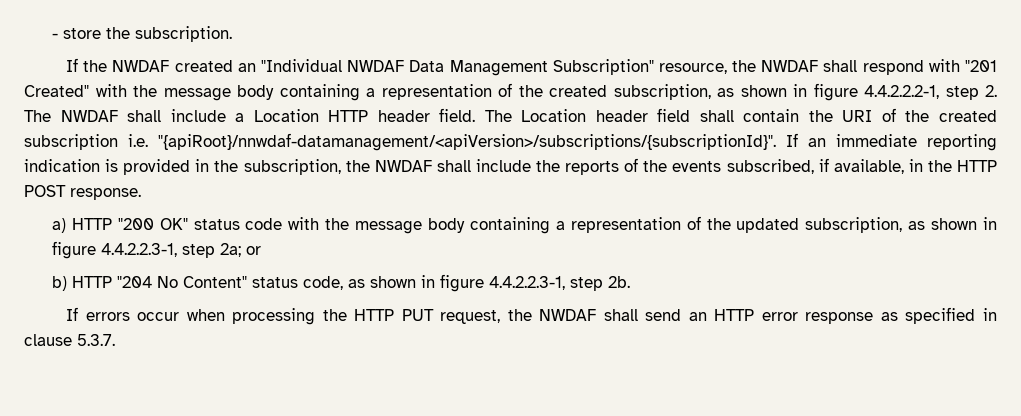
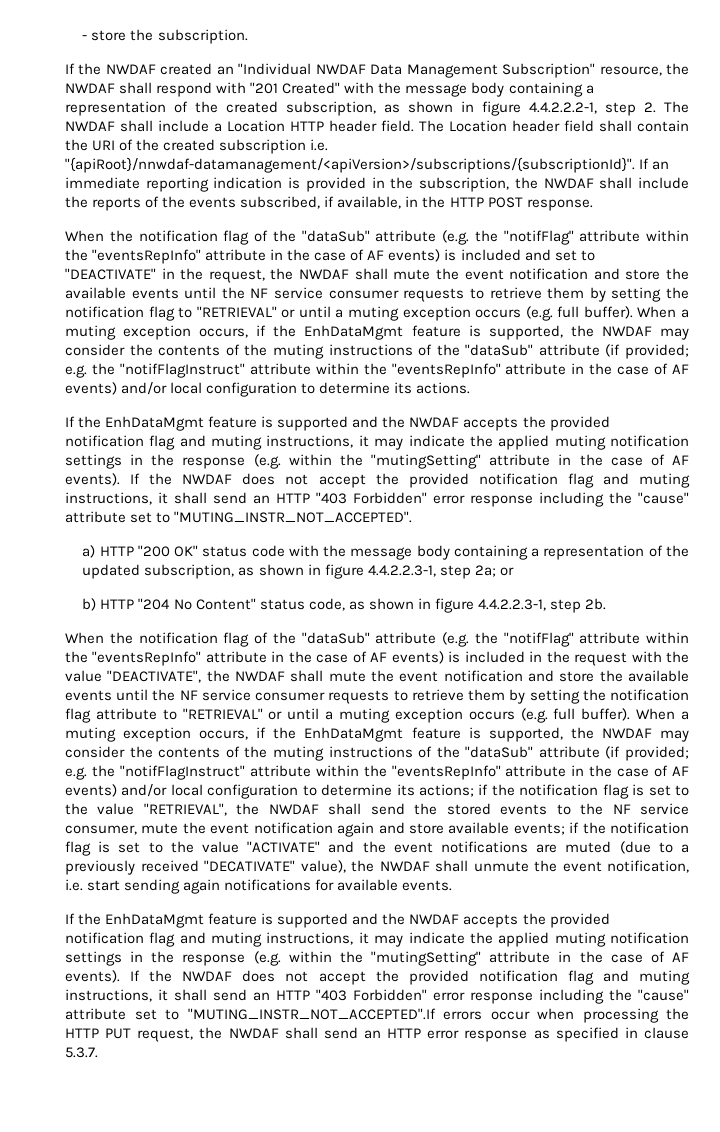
+ When the notification flag of the "dataSub" attribute (e.g. the "notifFlag" attribute within the "eventsRepInfo" attribute in the case of AF events) is included and set to "DEACTIVATE" in the request, the NWDAF shall mute the event notification and store the available events until the NF service consumer requests to retrieve them by setting the notification flag to "RETRIEVAL" or until a muting exception occurs (e.g. full buffer). When a muting exception occurs, if the EnhDataMgmt feature is supported, the NWDAF may consider the contents of the muting instructions of the "dataSub" attribute (if provided; e.g. the "notifFlagInstruct" attribute within the "eventsRepInfo" attribute in the case of AF events) and/or local configuration to determine its actions.
+ If the EnhDataMgmt feature is supported and the NWDAF accepts the provided notification flag and muting instructions, it may indicate the applied muting notification settings in the response (e.g. within the "mutingSetting" attribute in the case of AF events). If the NWDAF does not accept the provided notification flag and muting instructions, it shall send an HTTP "403 Forbidden" error response including the "cause" attribute set to "MUTING_INSTR_NOT_ACCEPTED".
- If errors occur when processing the HTTP PUT request, the NWDAF shall send an HTTP error response as specified in clause 5.3.7.
+ When the notification flag of the "dataSub" attribute (e.g. the "notifFlag" attribute within the "eventsRepInfo" attribute in the case of AF events) is included in the request with the value "DEACTIVATE", the NWDAF shall mute the event notification and store the available events until the NF service consumer requests to retrieve them by setting the notification flag attribute to "RETRIEVAL" or until a muting exception occurs (e.g. full buffer). When a muting exception occurs, if the EnhDataMgmt feature is supported, the NWDAF may consider the contents of the muting instructions of the "dataSub" attribute (if provided; e.g. the "notifFlagInstruct" attribute within the "eventsRepInfo" attribute in the case of AF events) and/or local configuration to determine its actions; if the notification flag is set to the value "RETRIEVAL", the NWDAF shall send the stored events to the NF service consumer, mute the event notification again and store available events; if the notification flag is set to the value "ACTIVATE" and the event notifications are muted (due to a previously received "DECATIVATE" value), the NWDAF shall unmute the event notification, i.e. start sending again notifications for available events.
+ If the EnhDataMgmt feature is supported and the NWDAF accepts the provided notification flag and muting instructions, it may indicate the applied muting notification settings in the response (e.g. within the "mutingSetting" attribute in the case of AF events). If the NWDAF does not accept the provided notification flag and muting instructions, it shall send an HTTP "403 Forbidden" error response including the "cause" attribute set to "MUTING_INSTR_NOT_ACCEPTED".If errors occur when processing the HTTP PUT request, the NWDAF shall send an HTTP error response as specified in clause 5.3.7.

